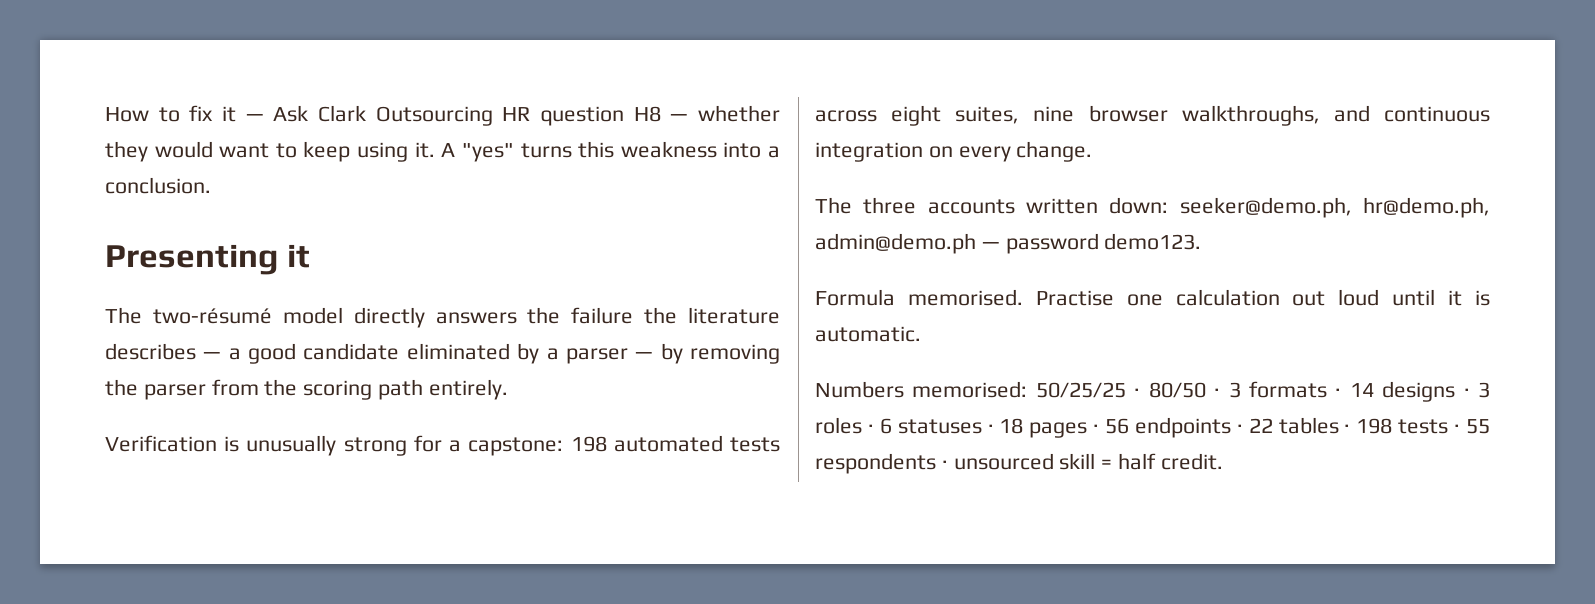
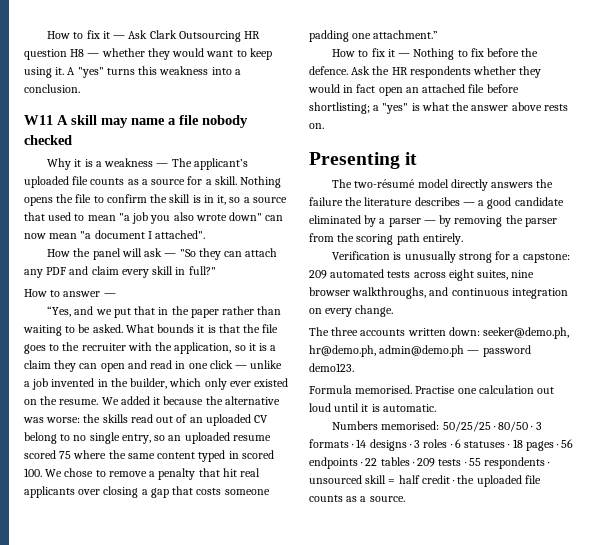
+ W11 A skill may name a file nobody checked
+ Why it is a weakness — The applicant’s uploaded file counts as a source for a skill. Nothing opens the file to confirm the skill is in it, so a source that used to mean "a job you also wrote down" can now mean "a document I attached".
+ How the panel will ask — "So they can attach any PDF and claim every skill in full?"
+ How to answer —
+ “Yes, and we put that in the paper rather than waiting to be asked. What bounds it is that the file goes to the recruiter with the application, so it is a claim they can open and read in one click — unlike a job invented in the builder, which only ever existed on the resume. We added it because the alternative was worse: the skills read out of an uploaded CV belong to no single entry, so an uploaded resume scored 75 where the same content typed in scored 100. We chose to remove a penalty that hit real applicants over closing a gap that costs someone padding one attachment.”
+ How to fix it — Nothing to fix before the defence. Ask the HR respondents whether they would in fact open an attached file before shortlisting; a "yes" is what the answer above rests on.
- Verification is unusually strong for a capstone: 198 automated tests across eight suites, nine browser walkthroughs, and continuous integration on every change.
+ Verification is unusually strong for a capstone: 209 automated tests across eight suites, nine browser walkthroughs, and continuous integration on every change.
- Numbers memorised: 50/25/25 · 80/50 · 3 formats · 14 designs · 3 roles · 6 statuses · 18 pages · 56 endpoints · 22 tables · 198 tests · 55 respondents · unsourced skill = half credit.
+ Numbers memorised: 50/25/25 · 80/50 · 3 formats · 14 designs · 3 roles · 6 statuses · 18 pages · 56 endpoints · 22 tables · 209 tests · 55 respondents · unsourced skill = half credit · the uploaded file counts as a source.

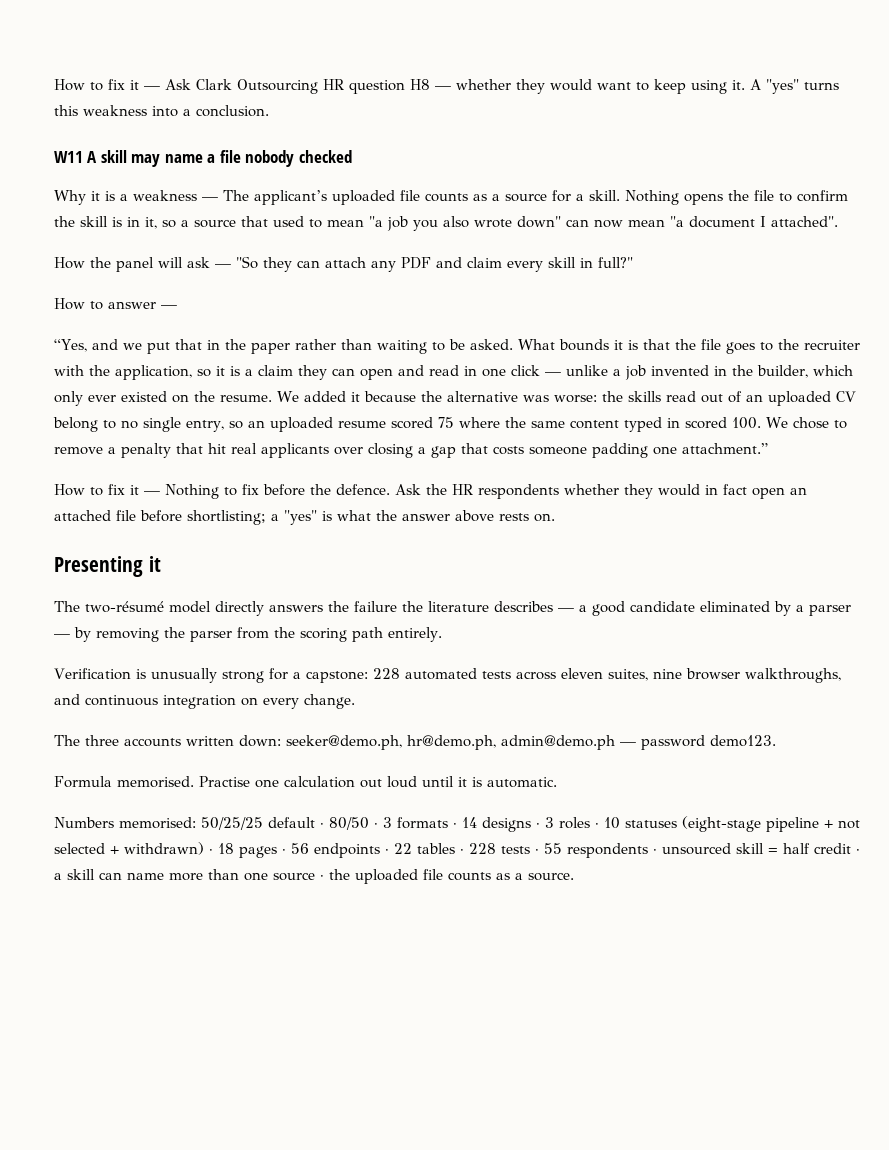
- Verification is unusually strong for a capstone: 209 automated tests across eight suites, nine browser walkthroughs, and continuous integration on every change.
+ Verification is unusually strong for a capstone: 228 automated tests across eleven suites, nine browser walkthroughs, and continuous integration on every change.
- Numbers memorised: 50/25/25 · 80/50 · 3 formats · 14 designs · 3 roles · 6 statuses · 18 pages · 56 endpoints · 22 tables · 209 tests · 55 respondents · unsourced skill = half credit · the uploaded file counts as a source.
+ Numbers memorised: 50/25/25 default · 80/50 · 3 formats · 14 designs · 3 roles · 10 statuses (eight-stage pipeline + not selected + withdrawn) · 18 pages · 56 endpoints · 22 tables · 228 tests · 55 respondents · unsourced skill = half credit · a skill can name more than one source · the uploaded file counts as a source.

